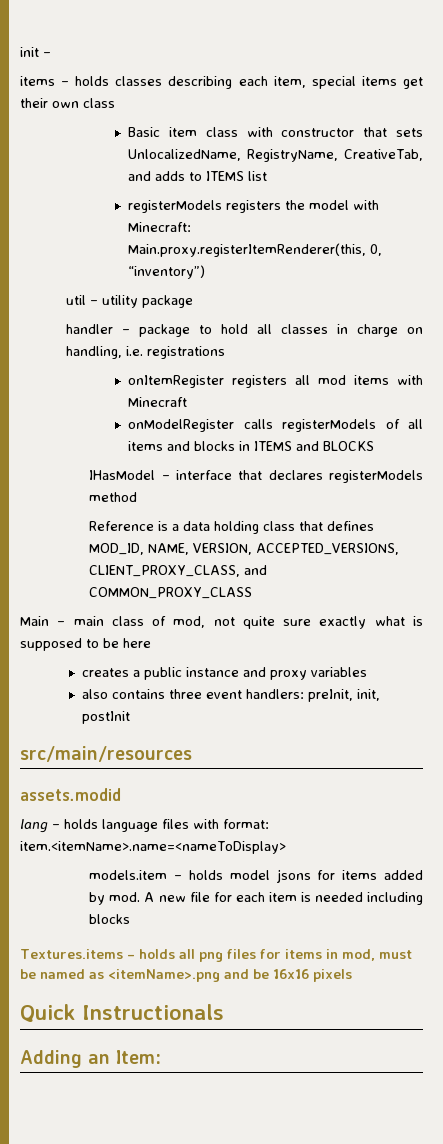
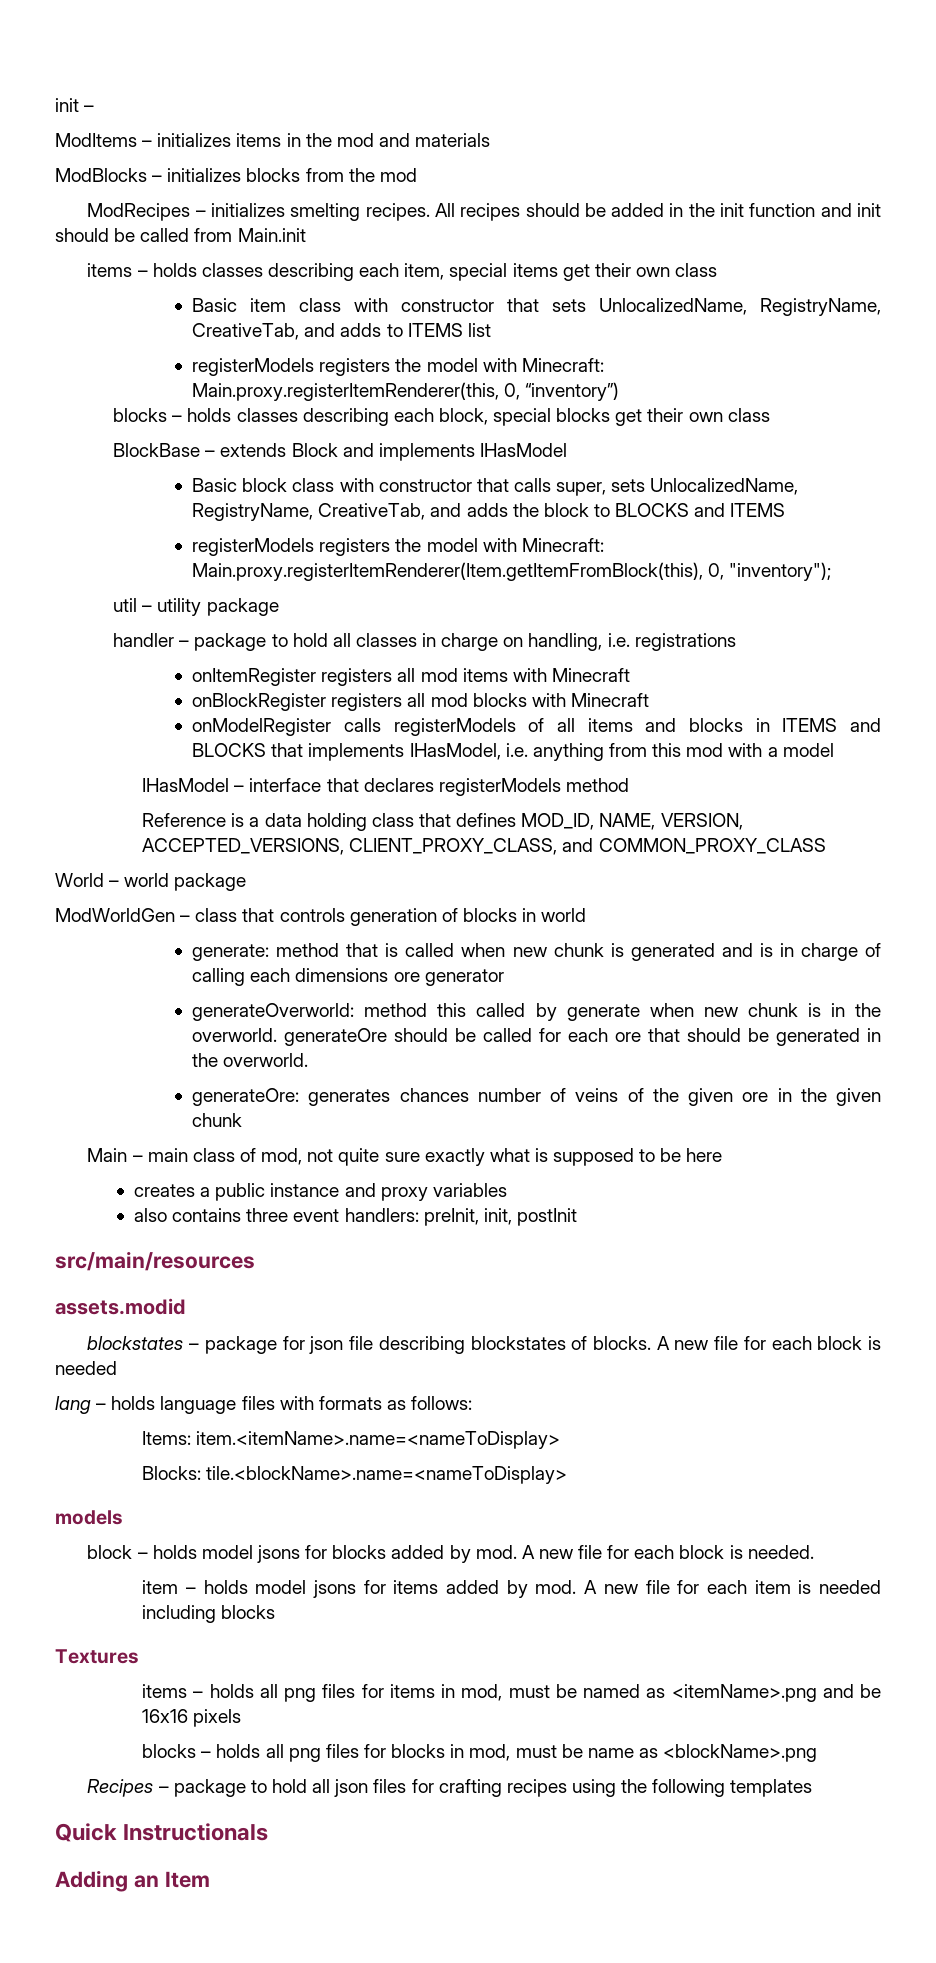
+ ModItems – initializes items in the mod and materials
+ ModBlocks – initializes blocks from the mod
+ ModRecipes – initializes smelting recipes. All recipes should be added in the init function and init should be called from Main.init
+ blocks – holds classes describing each block, special blocks get their own class
+ BlockBase – extends Block and implements IHasModel
+ Basic block class with constructor that calls super, sets UnlocalizedName, RegistryName, CreativeTab, and adds the block to BLOCKS and ITEMS
+ registerModels registers the model with Minecraft: Main.proxy.registerItemRenderer(Item.getItemFromBlock(this), 0, "inventory");
+ onBlockRegister registers all mod blocks with Minecraft
- onModelRegister calls registerModels of all items and blocks in ITEMS and BLOCKS
+ onModelRegister calls registerModels of all items and blocks in ITEMS and BLOCKS that implements IHasModel, i.e. anything from this mod with a model
+ World – world package
+ ModWorldGen – class that controls generation of blocks in world
+ generate: method that is called when new chunk is generated and is in charge of calling each dimensions ore generator
+ generateOverworld: method this called by generate when new chunk is in the overworld. generateOre should be called for each ore that should be generated in the overworld.
+ generateOre: generates chances number of veins of the given ore in the given chunk
+ blockstates – package for json file describing blockstates of blocks. A new file for each block is needed
- lang – holds language files with format: item.<itemName>.name=<nameToDisplay>
- models.item – holds model jsons for items added by mod.
+ lang – holds language files with formats as follows:
+ Items: item.<itemName>.name=<nameToDisplay>
+ Blocks: tile.<blockName>.name=<nameToDisplay>
+ models
+ block – holds model jsons for blocks added by mod. A new file for each block is needed.
+ item – holds model jsons for items added by mod.
- Textures.items – holds all png files for items in mod, must be named as <itemName>.png and be 16x16 pixels
+ Textures
+ items – holds all png files for items in mod, must be named as <itemName>.png and be 16x16 pixels
+ blocks – holds all png files for blocks in mod, must be name as <blockName>.png
+ Recipes – package to hold all json files for crafting recipes using the following templates
- Adding an Item:
+ Adding an Item

